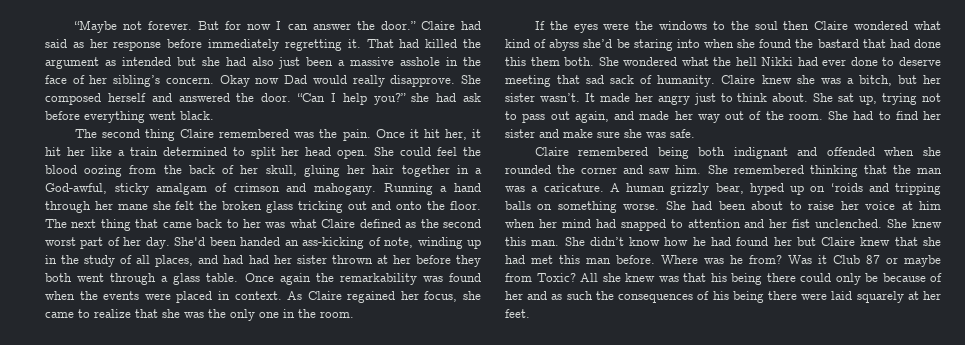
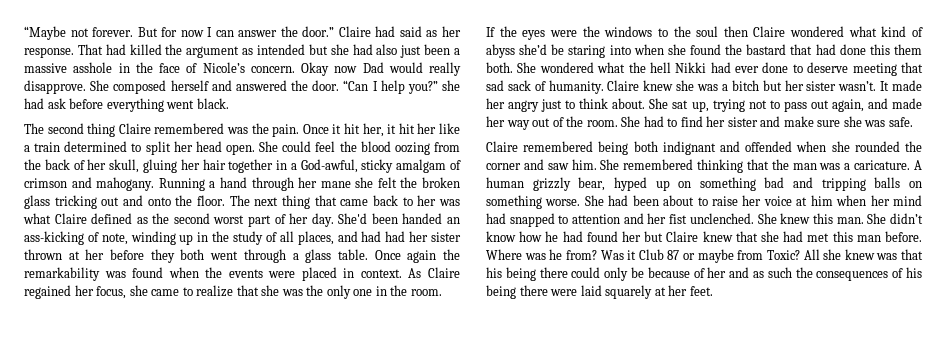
- Claire had said as her response before immediately regretting it.
+ Claire had said as her response.
- That had killed the argument as intended but she had also just been a massive asshole in the face of her sibling’s concern.
+ That had killed the argument as intended but she had also just been a massive asshole in the face of Nicole’s concern.
- Claire knew she was a bitch, but her sister wasn’t.
+ Claire knew she was a bitch but her sister wasn’t.
- A human grizzly bear, hyped up on ‘roids and tripping balls on something worse.
+ A human grizzly bear, hyped up on something bad and tripping balls on something worse.

